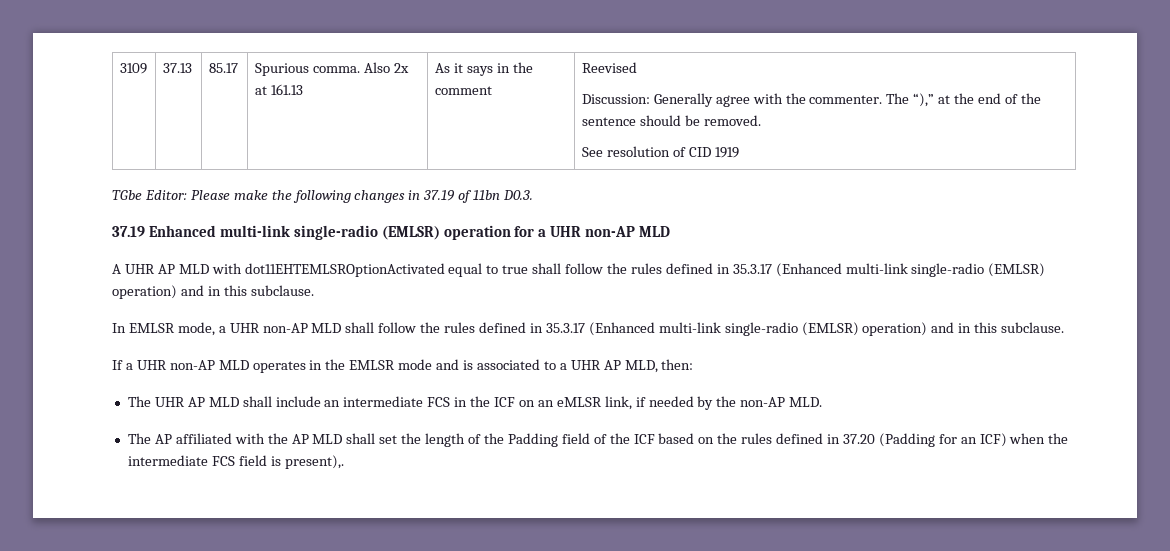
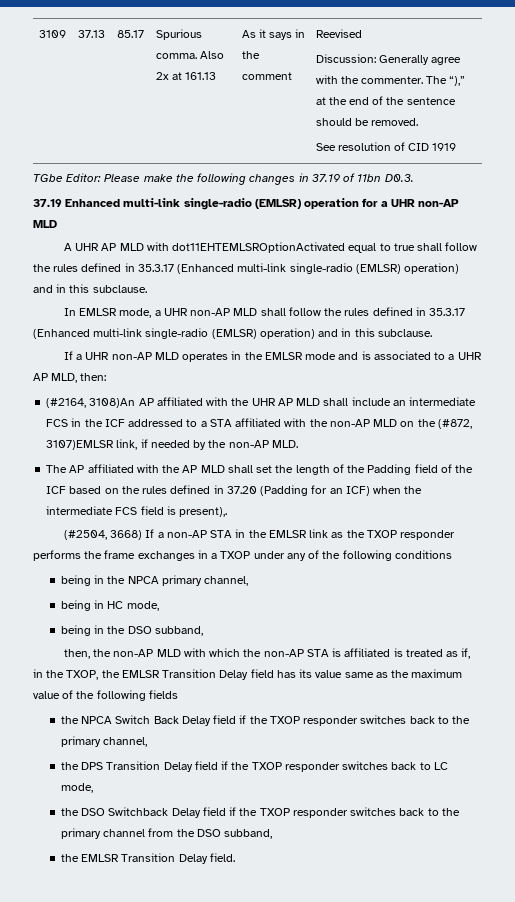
- The UHR AP MLD shall include an intermediate FCS in the ICF on an eMLSR link, if needed by the non-AP MLD.
+ (#2164, 3108)An AP affiliated with the UHR AP MLD shall include an intermediate FCS in the ICF addressed to a STA affiliated with the non-AP MLD on the (#872, 3107)EMLSR link, if needed by the non-AP MLD.
+ (#2504, 3668) If a non-AP STA in the EMLSR link as the TXOP responder performs the frame exchanges in a TXOP under any of the following conditions
+ being in the NPCA primary channel,
+ being in HC mode,
+ being in the DSO subband,
+ then, the non-AP MLD with which the non-AP STA is affiliated is treated as if, in the TXOP, the EMLSR Transition Delay field has its value same as the maximum value of the following fields
+ the NPCA Switch Back Delay field if the TXOP responder switches back to the primary channel,
+ the DPS Transition Delay field if the TXOP responder switches back to LC mode,
+ the DSO Switchback Delay field if the TXOP responder switches back to the primary channel from the DSO subband,
+ the EMLSR Transition Delay field.

